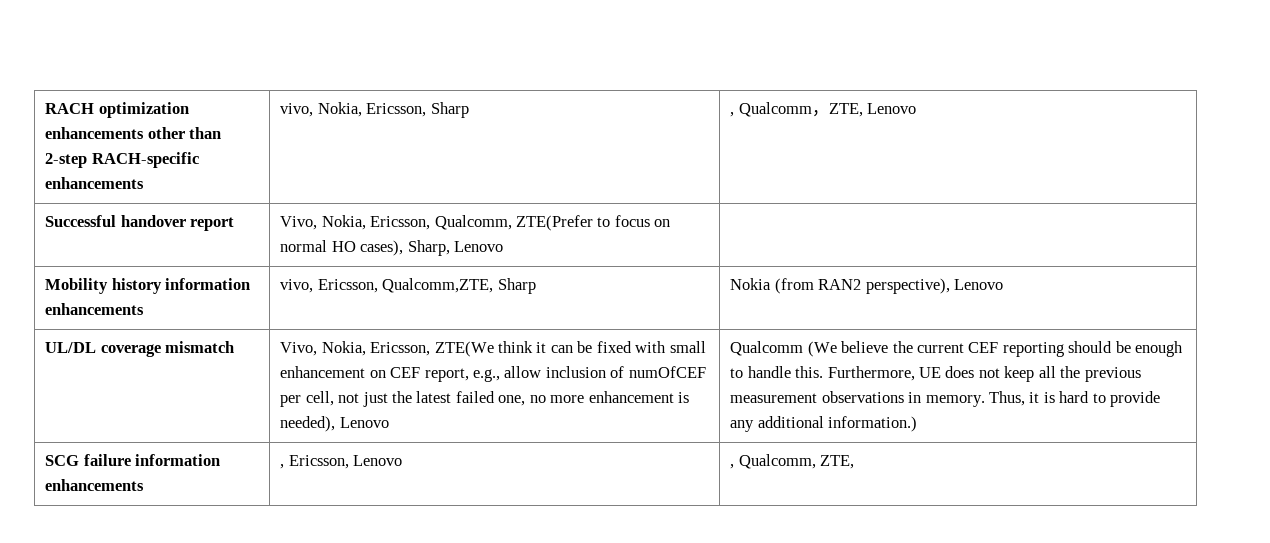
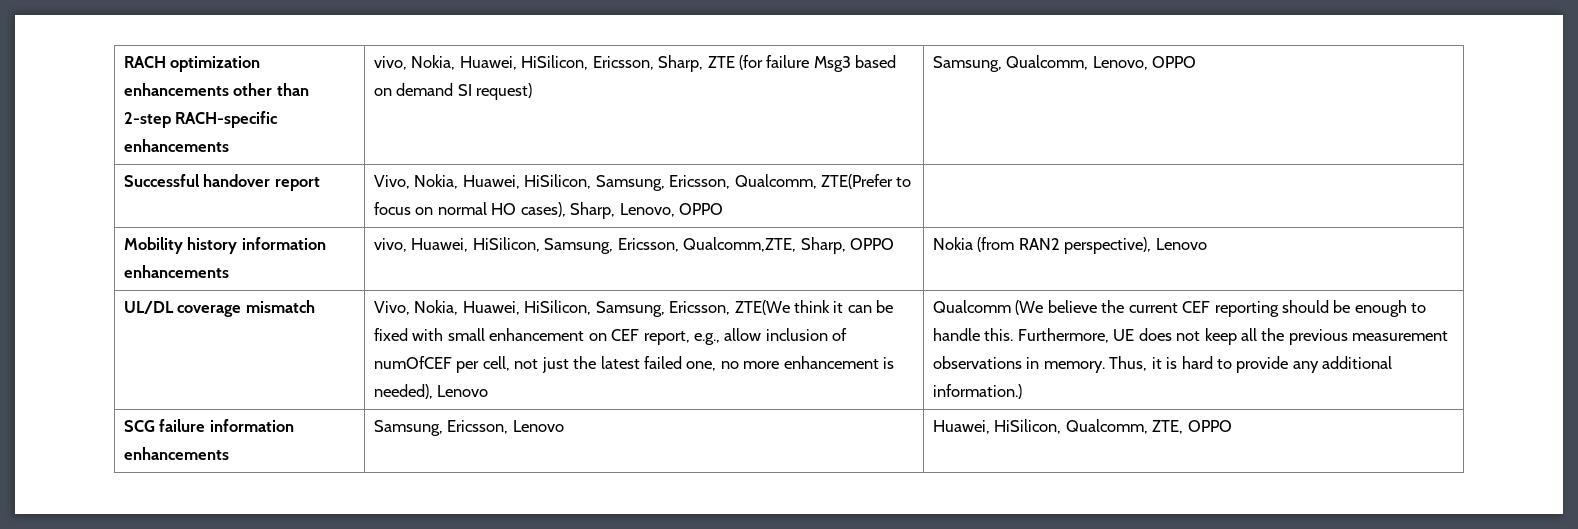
- RACH optimization enhancements other than 2-step RACH-specific enhancements | vivo, Nokia, Ericsson, Sharp | , Qualcomm，ZTE, Lenovo
+ RACH optimization enhancements other than 2-step RACH-specific enhancements | vivo, Nokia, Huawei, HiSilicon, Ericsson, Sharp, ZTE (for failure Msg3 based on demand SI request) | Samsung, Qualcomm, Lenovo, OPPO
- Successful handover report | Vivo, Nokia, Ericsson, Qualcomm, ZTE(Prefer to focus on normal HO cases), Sharp, Lenovo |
+ Successful handover report | Vivo, Nokia, Huawei, HiSilicon, Samsung, Ericsson, Qualcomm, ZTE(Prefer to focus on normal HO cases), Sharp, Lenovo, OPPO |
- Mobility history information enhancements | vivo, Ericsson, Qualcomm,ZTE, Sharp | Nokia (from RAN2 perspective), Lenovo
+ Mobility history information enhancements | vivo, Huawei, HiSilicon, Samsung, Ericsson, Qualcomm,ZTE, Sharp, OPPO | Nokia (from RAN2 perspective), Lenovo
- Vivo, Nokia, Ericsson, ZTE(We think it can be fixed with small enhancement on CEF report, e.g., allow inclusion of numOfCEF per cell, not just the latest failed one, no more enhancement is needed), Lenovo
+ Vivo, Nokia, Huawei, HiSilicon, Samsung, Ericsson, ZTE(We think it can be fixed with small enhancement on CEF report, e.g., allow inclusion of numOfCEF per cell, not just the latest failed one, no more enhancement is needed), Lenovo
- SCG failure information enhancements | , Ericsson, Lenovo | , Qualcomm, ZTE,
+ SCG failure information enhancements | Samsung, Ericsson, Lenovo | Huawei, HiSilicon, Qualcomm, ZTE, OPPO

